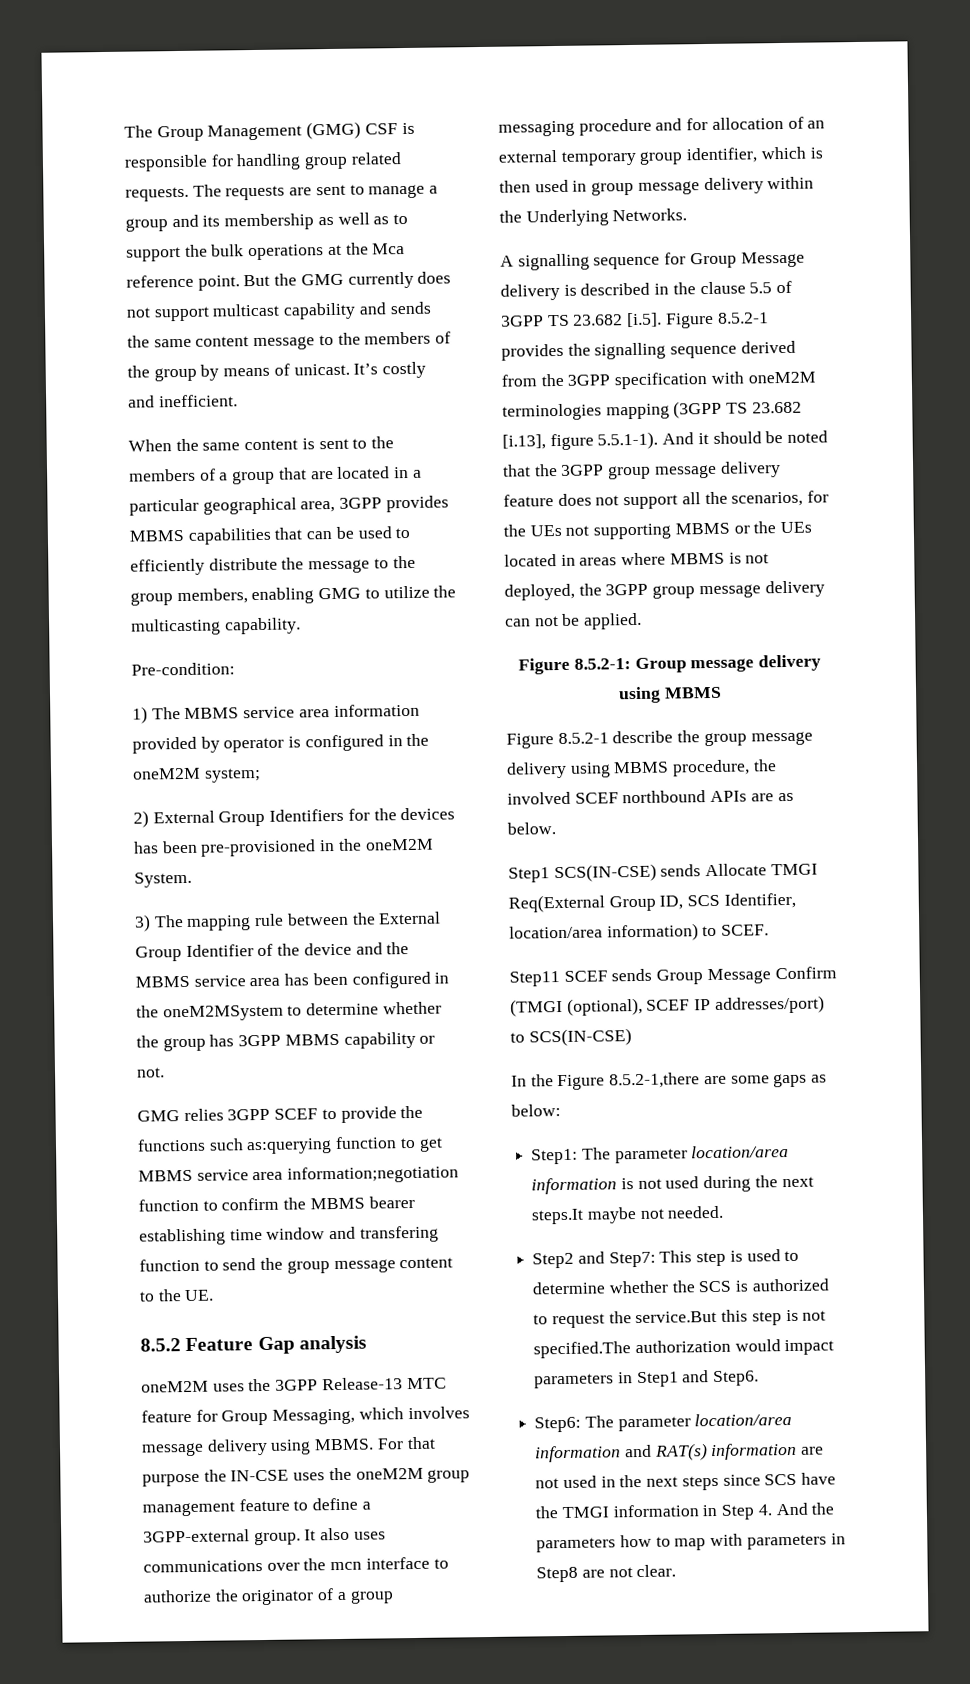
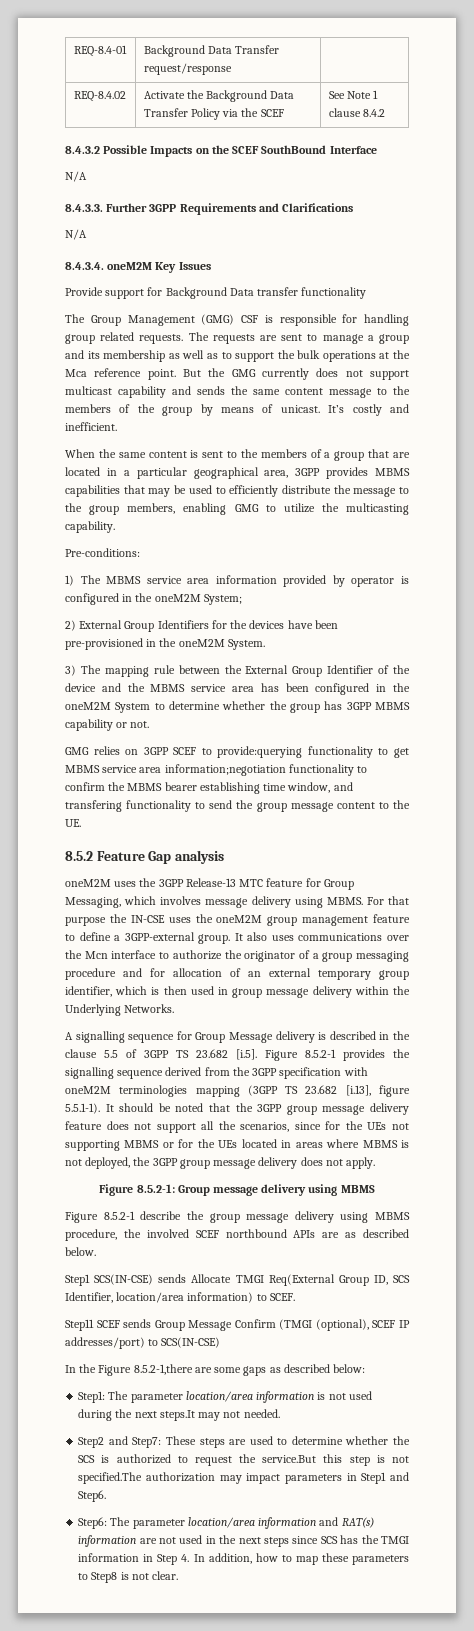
+ REQ-8.4-01 | Background Data Transfer request/response |
+ REQ-8.4.02 | Activate the Background Data Transfer Policy via the SCEF | See Note 1 clause 8.4.2
+ 8.4.3.2 Possible Impacts on the SCEF SouthBound Interface
+ N/A
+ 8.4.3.3. Further 3GPP Requirements and Clarifications
+ N/A
+ 8.4.3.4. oneM2M Key Issues
+ Provide support for Background Data transfer functionality
- When the same content is sent to the members of a group that are located in a particular geographical area, 3GPP provides MBMS capabilities that can be used to efficiently distribute the message to the group members, enabling GMG to utilize the multicasting capability.
+ When the same content is sent to the members of a group that are located in a particular geographical area, 3GPP provides MBMS capabilities that may be used to efficiently distribute the message to the group members, enabling GMG to utilize the multicasting capability.
- Pre-condition:
+ Pre-conditions:
- 1) The MBMS service area information provided by operator is configured in the oneM2M system;
+ 1) The MBMS service area information provided by operator is configured in the oneM2M System;
- 2) External Group Identifiers for the devices has been pre-provisioned in the oneM2M System.
+ 2) External Group Identifiers for the devices have been pre-provisioned in the oneM2M System.
- 3) The mapping rule between the External Group Identifier of the device and the MBMS service area has been configured in the oneM2MSystem to determine whether the group has 3GPP MBMS capability or not.
+ 3) The mapping rule between the External Group Identifier of the device and the MBMS service area has been configured in the oneM2M System to determine whether the group has 3GPP MBMS capability or not.
- GMG relies 3GPP SCEF to provide the functions such as:querying function to get MBMS service area information;negotiation function to confirm the MBMS bearer establishing time window and transfering function to send the group message content to the UE.
+ GMG relies on 3GPP SCEF to provide:querying functionality to get MBMS service area information;negotiation functionality to confirm the MBMS bearer establishing time window, and transfering functionality to send the group message content to the UE.
- It also uses communications over the mcn interface to authorize the originator of a group messaging procedure and for allocation of an external temporary group identifier, which is then used in group message delivery within the Underlying Networks.
+ It also uses communications over the Mcn interface to authorize the originator of a group messaging procedure and for allocation of an external temporary group identifier, which is then used in group message delivery within the Underlying Networks.
- A signalling sequence for Group Message delivery is described in the clause 5.5 of 3GPP TS 23.682 [i.5]. Figure 8.5.2-1 provides the signalling sequence derived from the 3GPP specification with oneM2M terminologies mapping (3GPP TS 23.682 [i.13], figure 5.5.1-1). And it should be noted that the 3GPP group message delivery feature does not support all the scenarios, for the UEs not supporting MBMS or the UEs located in areas where MBMS is not deployed, the 3GPP group message delivery can not be applied.
+ A signalling sequence for Group Message delivery is described in the clause 5.5 of 3GPP TS 23.682 [i.5]. Figure 8.5.2-1 provides the signalling sequence derived from the 3GPP specification with oneM2M terminologies mapping (3GPP TS 23.682 [i.13], figure 5.5.1-1). It should be noted that the 3GPP group message delivery feature does not support all the scenarios, since for the UEs not supporting MBMS or for the UEs located in areas where MBMS is not deployed, the 3GPP group message delivery does not apply.
- Figure 8.5.2-1 describe the group message delivery using MBMS procedure, the involved SCEF northbound APIs are as below.
+ Figure 8.5.2-1 describe the group message delivery using MBMS procedure, the involved SCEF northbound APIs are as described below.
- In the Figure 8.5.2-1,there are some gaps as below:
+ In the Figure 8.5.2-1,there are some gaps as described below:
- Step1: The parameter location/area information is not used during the next steps.It maybe not needed.
+ Step1: The parameter location/area information is not used during the next steps.It may not needed.
- Step2 and Step7: This step is used to determine whether the SCS is authorized to request the service.But this step is not specified.The authorization would impact parameters in Step1 and Step6.
+ Step2 and Step7: These steps are used to determine whether the SCS is authorized to request the service.But this step is not specified.The authorization may impact parameters in Step1 and Step6.
- Step6: The parameter location/area information and RAT(s) information are not used in the next steps since SCS have the TMGI information in Step 4. And the parameters how to map with parameters in Step8 are not clear.
+ Step6: The parameter location/area information and RAT(s) information are not used in the next steps since SCS has the TMGI information in Step 4. In addition, how to map these parameters to Step8 is not clear.

